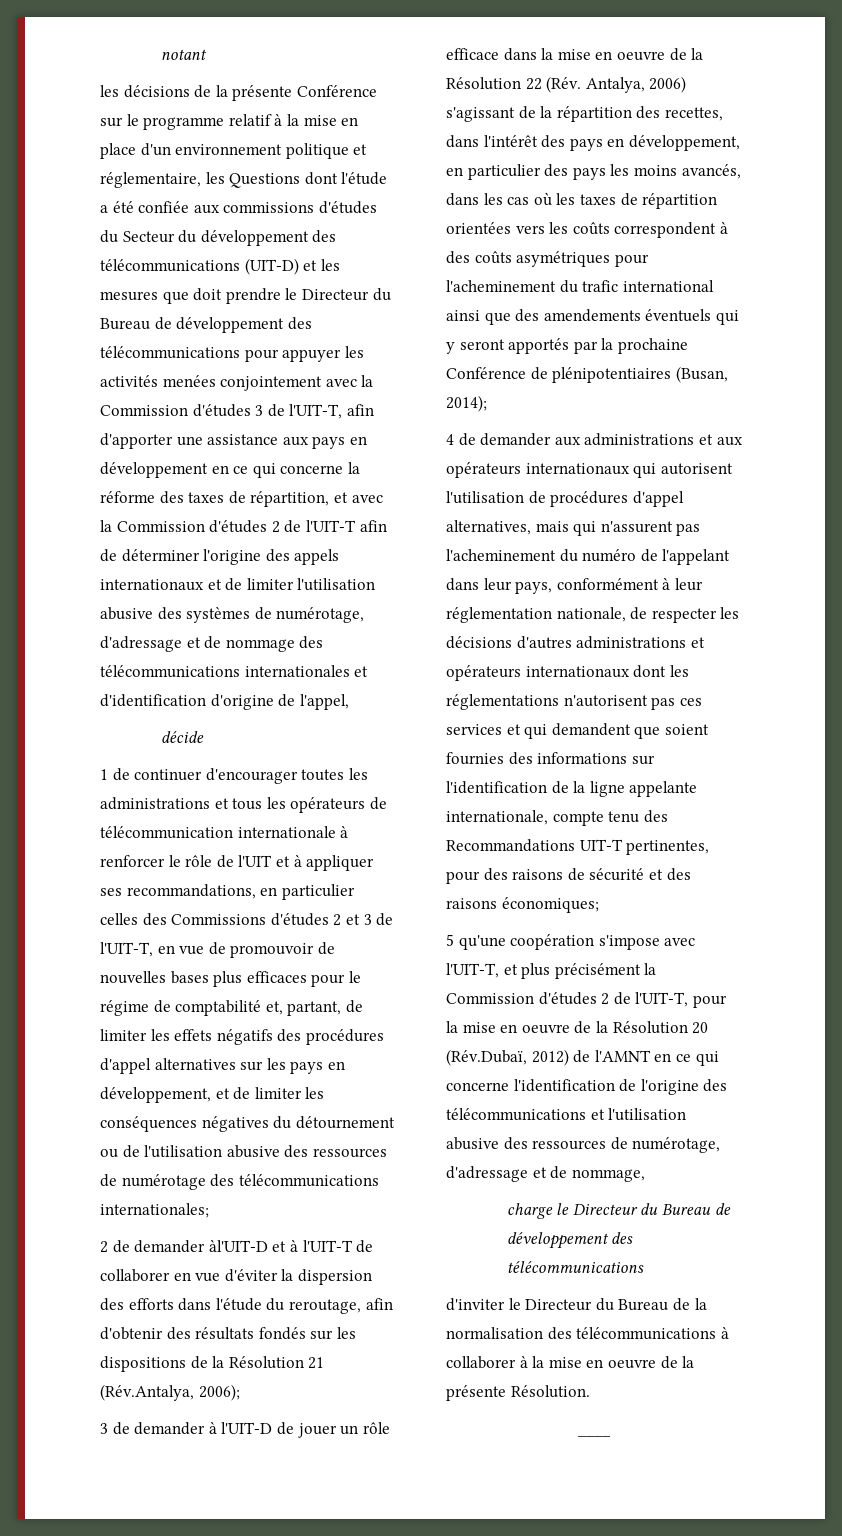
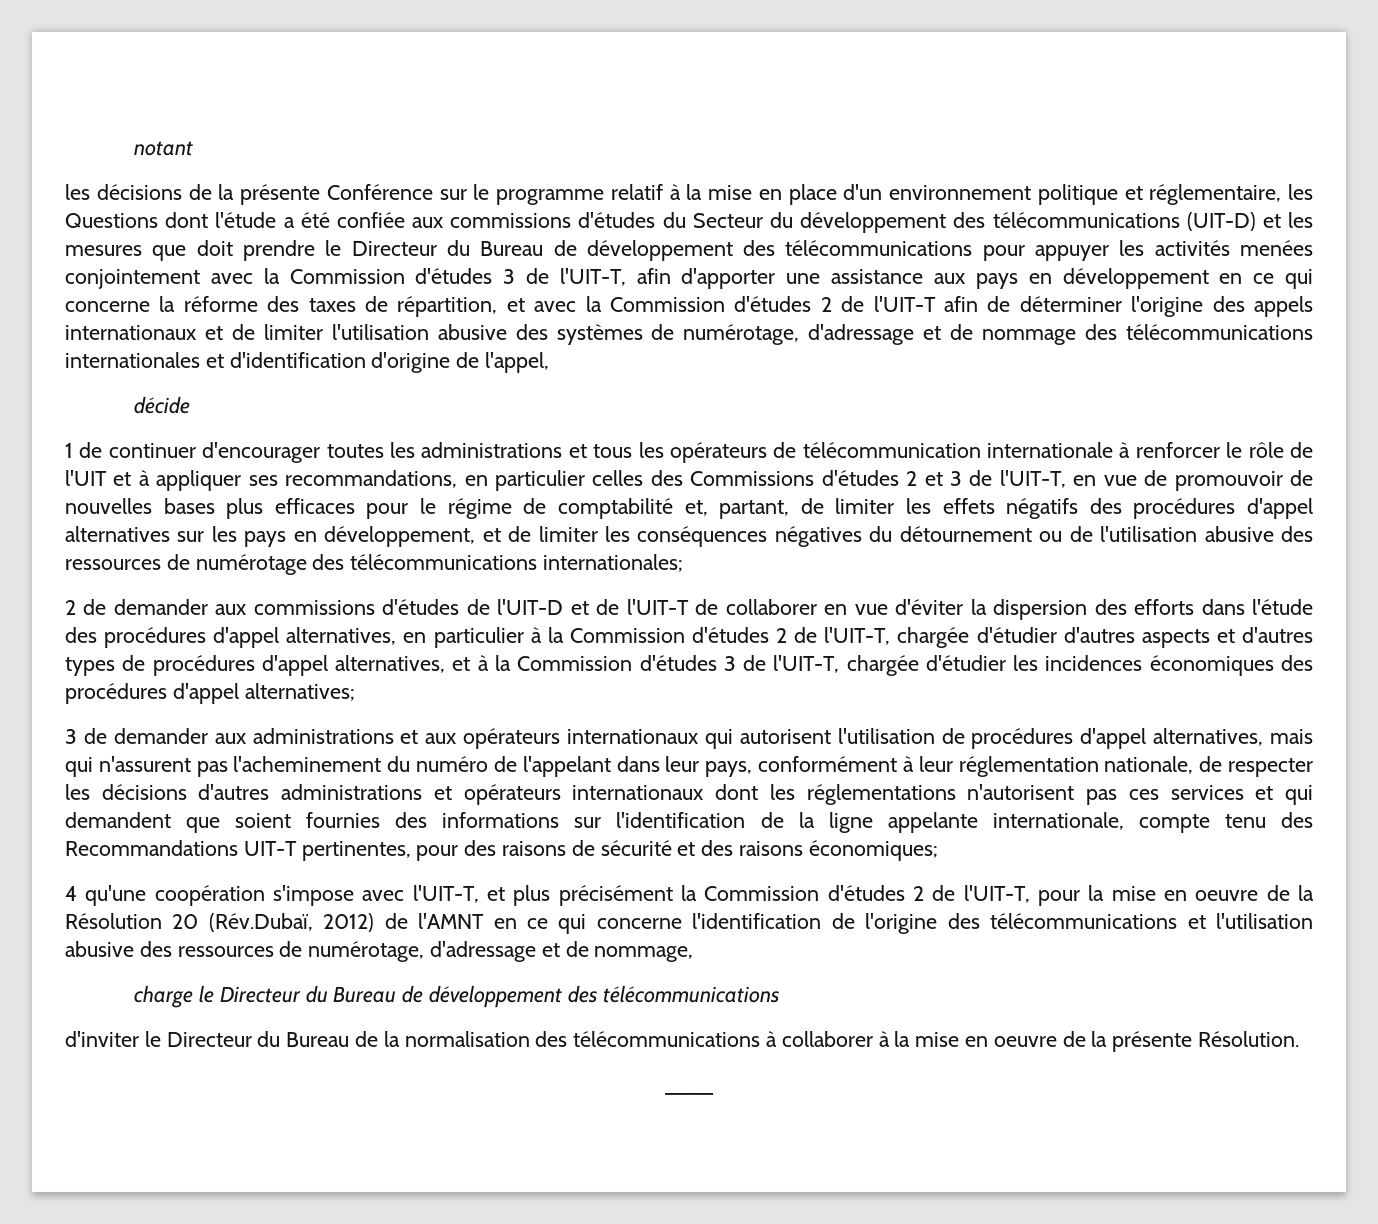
- 2 de demander àl'UIT-D et à l'UIT-T de collaborer en vue d'éviter la dispersion des efforts dans l'étude du reroutage, afin d'obtenir des résultats fondés sur les dispositions de la Résolution 21 (Rév.Antalya, 2006);
- 3 de demander à l'UIT-D de jouer un rôle efficace dans la mise en oeuvre de la Résolution 22 (Rév. Antalya, 2006) s'agissant de la répartition des recettes, dans l'intérêt des pays en développement, en particulier des pays les moins avancés, dans les cas où les taxes de répartition orientées vers les coûts correspondent à des coûts asymétriques pour l'acheminement du trafic international ainsi que des amendements éventuels qui y seront apportés par la prochaine Conférence de plénipotentiaires (Busan, 2014);
- 4 de demander aux administrations et aux opérateurs internationaux qui autorisent l'utilisation de procédures d'appel alternatives, mais qui n'assurent pas l'acheminement du numéro de l'appelant dans leur pays, conformément à leur réglementation nationale, de respecter les décisions d'autres administrations et opérateurs internationaux dont les réglementations n'autorisent pas ces services et qui demandent que soient fournies des informations sur l'identification de la ligne appelante internationale, compte tenu des Recommandations UIT-T pertinentes, pour des raisons de sécurité et des raisons économiques;
+ 2 de demander aux commissions d'études de l'UIT-D et de l'UIT-T de collaborer en vue d'éviter la dispersion des efforts dans l'étude des procédures d'appel alternatives, en particulier à la Commission d'études 2 de l'UIT-T, chargée d'étudier d'autres aspects et d'autres types de procédures d'appel alternatives, et à la Commission d'études 3 de l'UIT-T, chargée d'étudier les incidences économiques des procédures d'appel alternatives;
+ 3 de demander aux administrations et aux opérateurs internationaux qui autorisent l'utilisation de procédures d'appel alternatives, mais qui n'assurent pas l'acheminement du numéro de l'appelant dans leur pays, conformément à leur réglementation nationale, de respecter les décisions d'autres administrations et opérateurs internationaux dont les réglementations n'autorisent pas ces services et qui demandent que soient fournies des informations sur l'identification de la ligne appelante internationale, compte tenu des Recommandations UIT-T pertinentes, pour des raisons de sécurité et des raisons économiques;
- 5 qu'une coopération s'impose avec l'UIT-T, et plus précisément la Commission d'études 2 de l'UIT-T, pour la mise en oeuvre de la Résolution 20 (Rév.Dubaï, 2012) de l'AMNT en ce qui concerne l'identification de l'origine des télécommunications et l'utilisation abusive des ressources de numérotage, d'adressage et de nommage,
+ 4 qu'une coopération s'impose avec l'UIT-T, et plus précisément la Commission d'études 2 de l'UIT-T, pour la mise en oeuvre de la Résolution 20 (Rév.Dubaï, 2012) de l'AMNT en ce qui concerne l'identification de l'origine des télécommunications et l'utilisation abusive des ressources de numérotage, d'adressage et de nommage,

